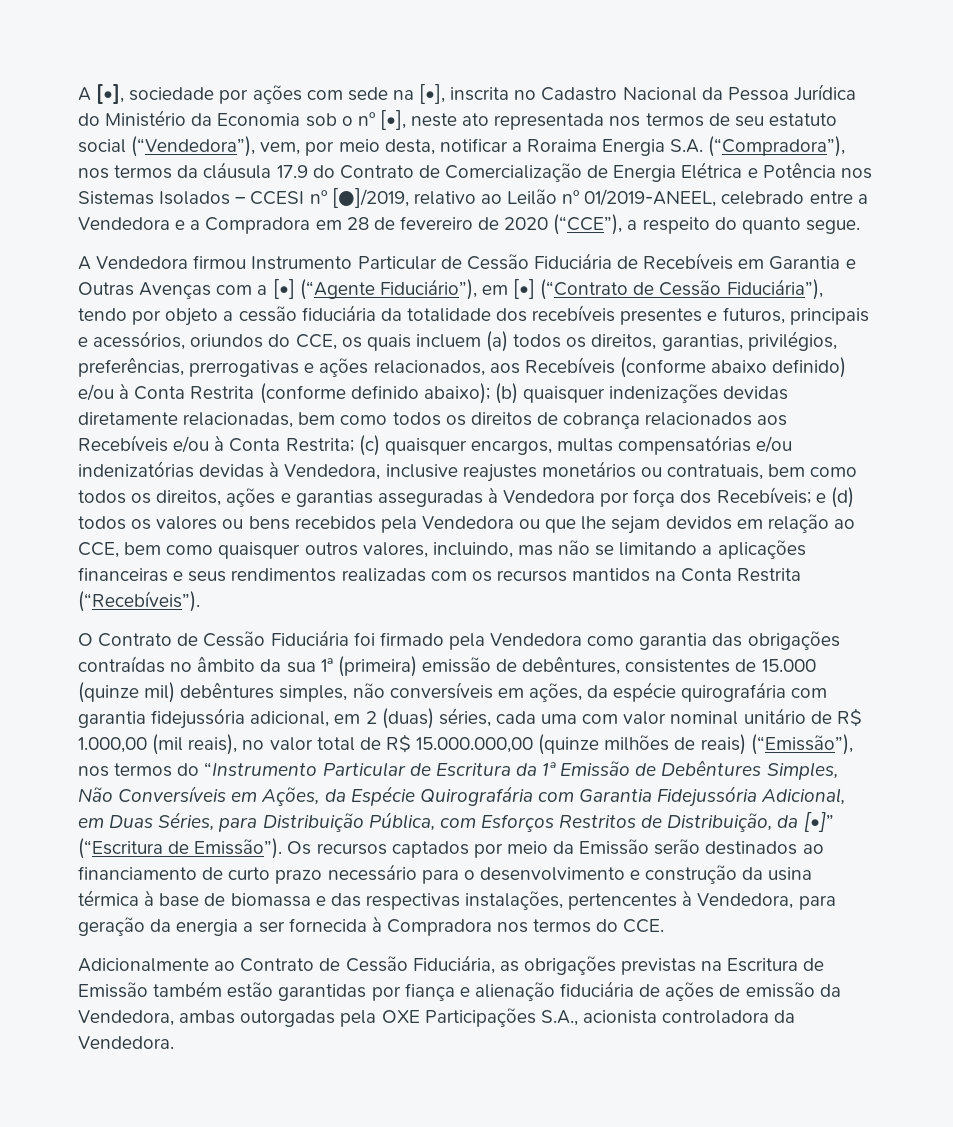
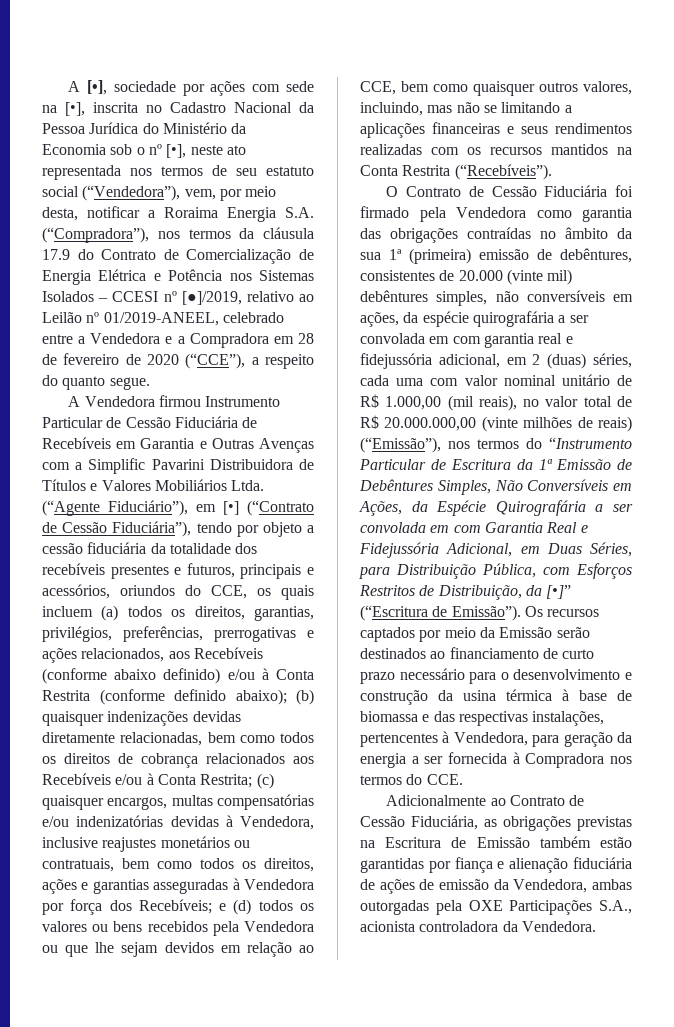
- A Vendedora firmou Instrumento Particular de Cessão Fiduciária de Recebíveis em Garantia e Outras Avenças com a [•] (“Agente Fiduciário”), em [•] (“Contrato de Cessão Fiduciária”), tendo por objeto a cessão fiduciária da totalidade dos recebíveis presentes e futuros, principais e acessórios, oriundos do CCE, os quais incluem (a) todos os direitos, garantias, privilégios, preferências, prerrogativas e ações relacionados, aos Recebíveis (conforme abaixo definido) e/ou à Conta Restrita (conforme definido abaixo);
+ A Vendedora firmou Instrumento Particular de Cessão Fiduciária de Recebíveis em Garantia e Outras Avenças com a Simplific Pavarini Distribuidora de Títulos e Valores Mobiliários Ltda. (“Agente Fiduciário”), em [•] (“Contrato de Cessão Fiduciária”), tendo por objeto a cessão fiduciária da totalidade dos recebíveis presentes e futuros, principais e acessórios, oriundos do CCE, os quais incluem (a) todos os direitos, garantias, privilégios, preferências, prerrogativas e ações relacionados, aos Recebíveis (conforme abaixo definido) e/ou à Conta Restrita (conforme definido abaixo);
- O Contrato de Cessão Fiduciária foi firmado pela Vendedora como garantia das obrigações contraídas no âmbito da sua 1ª (primeira) emissão de debêntures, consistentes de 15.000 (quinze mil) debêntures simples, não conversíveis em ações, da espécie quirografária com garantia fidejussória adicional, em 2 (duas) séries, cada uma com valor nominal unitário de R$ 1.000,00 (mil reais), no valor total de R$ 15.000.000,00 (quinze milhões de reais) (“Emissão”), nos termos do “Instrumento Particular de Escritura da 1ª Emissão de Debêntures Simples, Não Conversíveis em Ações, da Espécie Quirografária com Garantia Fidejussória Adicional, em Duas Séries, para Distribuição Pública, com Esforços Restritos de Distribuição, da [•]” (“Escritura de Emissão”).
+ O Contrato de Cessão Fiduciária foi firmado pela Vendedora como garantia das obrigações contraídas no âmbito da sua 1ª (primeira) emissão de debêntures, consistentes de 20.000 (vinte mil) debêntures simples, não conversíveis em ações, da espécie quirografária a ser convolada em com garantia real e fidejussória adicional, em 2 (duas) séries, cada uma com valor nominal unitário de R$ 1.000,00 (mil reais), no valor total de R$ 20.000.000,00 (vinte milhões de reais) (“Emissão”), nos termos do “Instrumento Particular de Escritura da 1ª Emissão de Debêntures Simples, Não Conversíveis em Ações, da Espécie Quirografária a ser convolada em com Garantia Real e Fidejussória Adicional, em Duas Séries, para Distribuição Pública, com Esforços Restritos de Distribuição, da [•]” (“Escritura de Emissão”).

